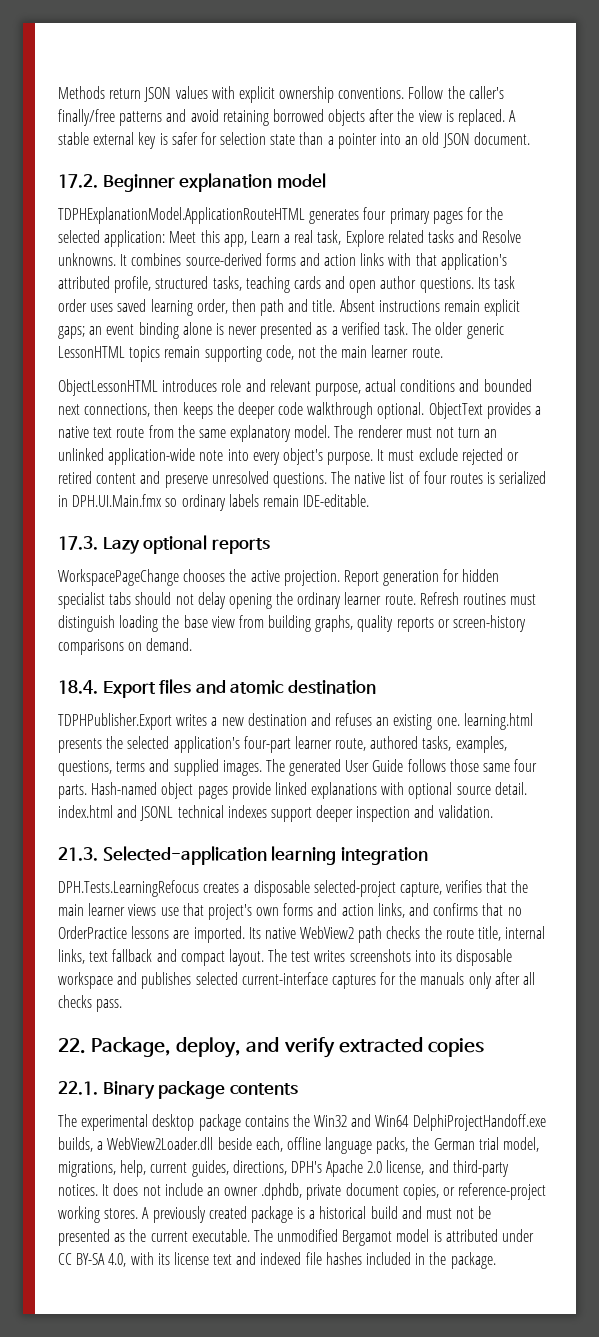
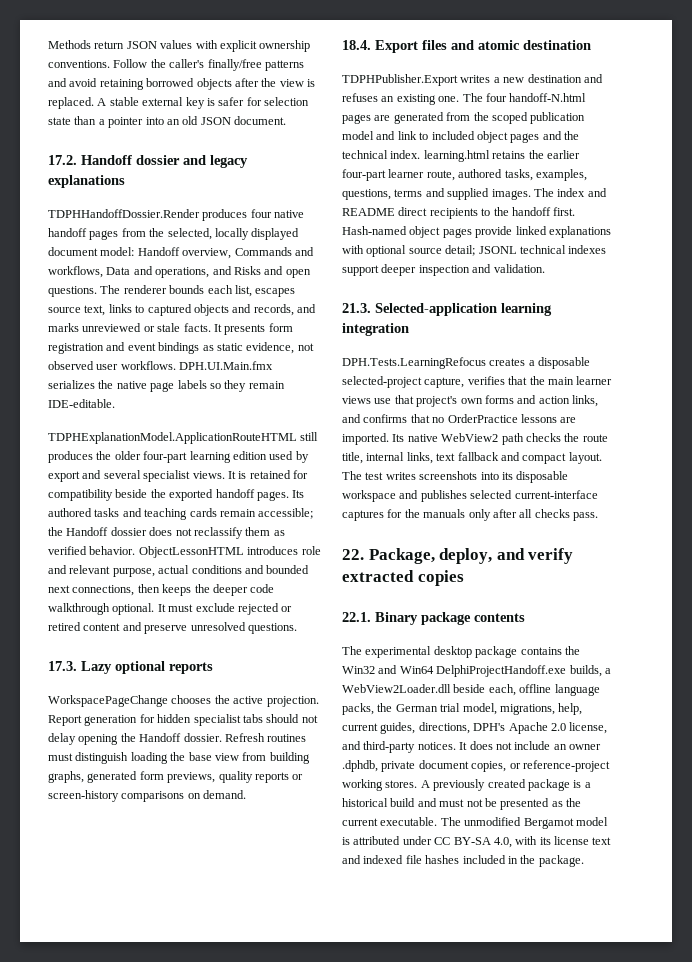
- 17.2. Beginner explanation model
- TDPHExplanationModel.ApplicationRouteHTML generates four primary pages for the selected application: Meet this app, Learn a real task, Explore related tasks and Resolve unknowns. It combines source-derived forms and action links with that application's attributed profile, structured tasks, teaching cards and open author questions. Its task order uses saved learning order, then path and title. Absent instructions remain explicit gaps; an event binding alone is never presented as a verified task. The older generic LessonHTML topics remain supporting code, not the main learner route.
- ObjectLessonHTML introduces role and relevant purpose, actual conditions and bounded next connections, then keeps the deeper code walkthrough optional.
+ 17.2. Handoff dossier and legacy explanations
+ TDPHHandoffDossier.Render produces four native handoff pages from the selected, locally displayed document model: Handoff overview, Commands and workflows, Data and operations, and Risks and open questions. The renderer bounds each list, escapes source text, links to captured objects and records, and marks unreviewed or stale facts. It presents form registration and event bindings as static evidence, not observed user workflows. DPH.UI.Main.fmx serializes the native page labels so they remain IDE-editable.
+ TDPHExplanationModel.ApplicationRouteHTML still produces the older four-part learning edition used by export and several specialist views. It is retained for compatibility beside the exported handoff pages. Its authored tasks and teaching cards remain accessible; the Handoff dossier does not reclassify them as verified behavior. ObjectLessonHTML introduces role and relevant purpose, actual conditions and bounded next connections, then keeps the deeper code walkthrough optional.
- ObjectText provides a native text route from the same explanatory model. The renderer must not turn an unlinked application-wide note into every object's purpose.
- The native list of four routes is serialized in DPH.UI.Main.fmx so ordinary labels remain IDE-editable.
- Report generation for hidden specialist tabs should not delay opening the ordinary learner route.
+ Report generation for hidden specialist tabs should not delay opening the Handoff dossier.
- Refresh routines must distinguish loading the base view from building graphs, quality reports or screen-history comparisons on demand.
+ Refresh routines must distinguish loading the base view from building graphs, generated form previews, quality reports or screen-history comparisons on demand.
- TDPHPublisher.Export writes a new destination and refuses an existing one. learning.html presents the selected application's four-part learner route, authored tasks, examples, questions, terms and supplied images.
+ TDPHPublisher.Export writes a new destination and refuses an existing one. The four handoff-N.html pages are generated from the scoped publication model and link to included object pages and the technical index. learning.html retains the earlier four-part learner route, authored tasks, examples, questions, terms and supplied images.
- The generated User Guide follows those same four parts.
+ The index and README direct recipients to the handoff first.
- Hash-named object pages provide linked explanations with optional source detail. index.html and JSONL technical indexes support deeper inspection and validation.
+ Hash-named object pages provide linked explanations with optional source detail; JSONL technical indexes support deeper inspection and validation.

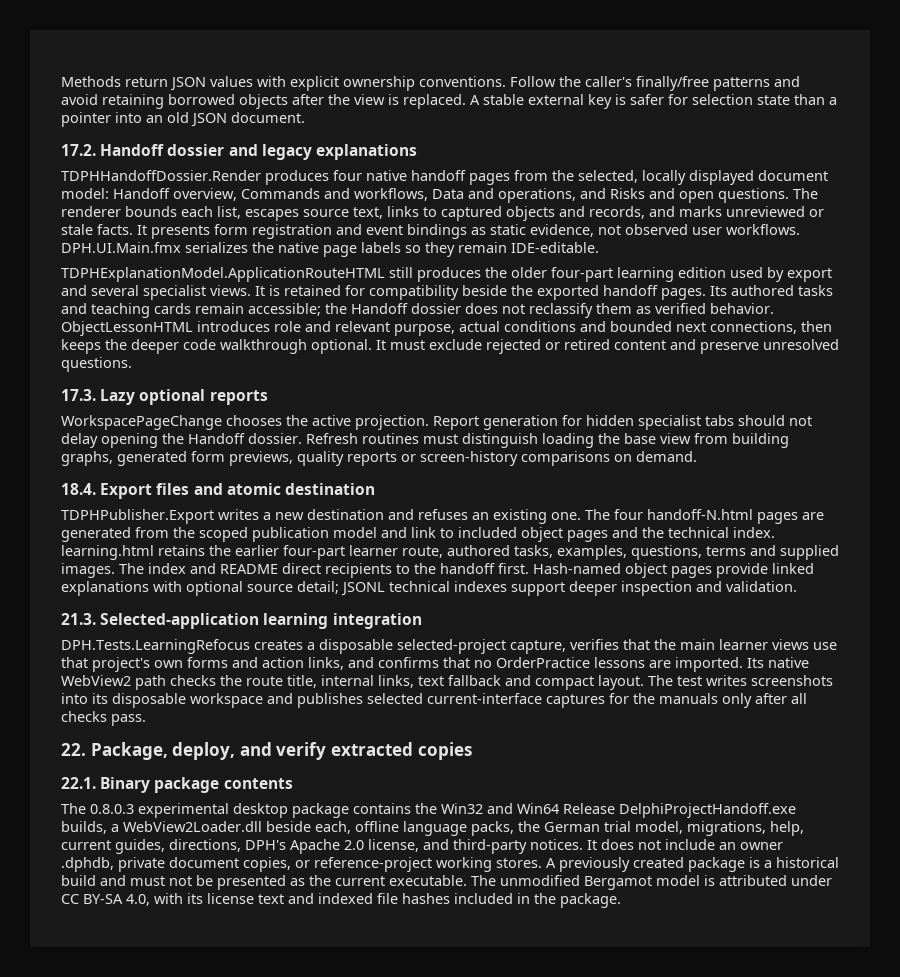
- The experimental desktop package contains the Win32 and Win64 DelphiProjectHandoff.exe builds, a WebView2Loader.dll beside each, offline language packs, the German trial model, migrations, help, current guides, directions, DPH's Apache 2.0 license, and third-party notices.
+ The 0.8.0.3 experimental desktop package contains the Win32 and Win64 Release DelphiProjectHandoff.exe builds, a WebView2Loader.dll beside each, offline language packs, the German trial model, migrations, help, current guides, directions, DPH's Apache 2.0 license, and third-party notices.

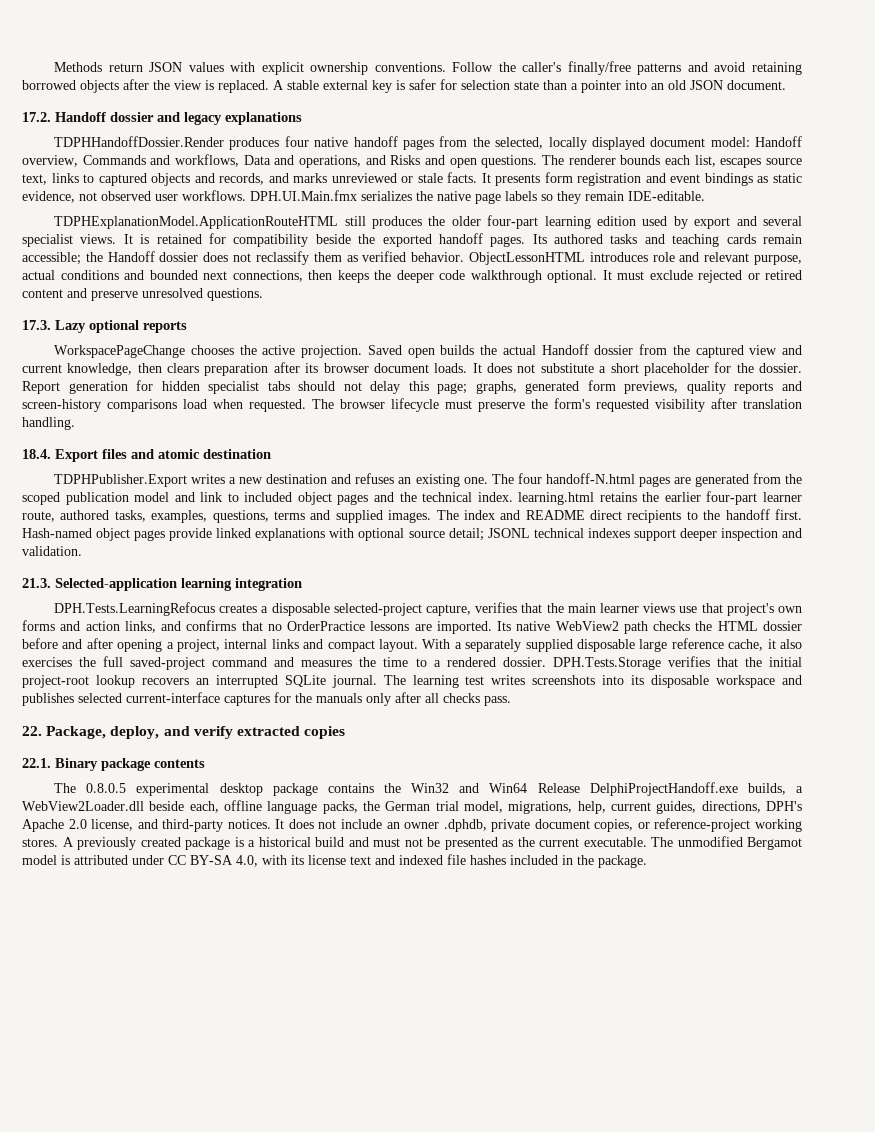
+ Saved open builds the actual Handoff dossier from the captured view and current knowledge, then clears preparation after its browser document loads. It does not substitute a short placeholder for the dossier.
- Report generation for hidden specialist tabs should not delay opening the Handoff dossier. Refresh routines must distinguish loading the base view from building graphs, generated form previews, quality reports or screen-history comparisons on demand.
+ Report generation for hidden specialist tabs should not delay this page; graphs, generated form previews, quality reports and screen-history comparisons load when requested. The browser lifecycle must preserve the form's requested visibility after translation handling.
- Its native WebView2 path checks the route title, internal links, text fallback and compact layout. The test writes screenshots into its disposable workspace and publishes selected current-interface captures for the manuals only after all checks pass.
+ Its native WebView2 path checks the HTML dossier before and after opening a project, internal links and compact layout. With a separately supplied disposable large reference cache, it also exercises the full saved-project command and measures the time to a rendered dossier. DPH.Tests.Storage verifies that the initial project-root lookup recovers an interrupted SQLite journal. The learning test writes screenshots into its disposable workspace and publishes selected current-interface captures for the manuals only after all checks pass.
- The 0.8.0.3 experimental desktop package contains the Win32 and Win64 Release DelphiProjectHandoff.exe builds, a WebView2Loader.dll beside each, offline language packs, the German trial model, migrations, help, current guides, directions, DPH's Apache 2.0 license, and third-party notices.
+ The 0.8.0.5 experimental desktop package contains the Win32 and Win64 Release DelphiProjectHandoff.exe builds, a WebView2Loader.dll beside each, offline language packs, the German trial model, migrations, help, current guides, directions, DPH's Apache 2.0 license, and third-party notices.

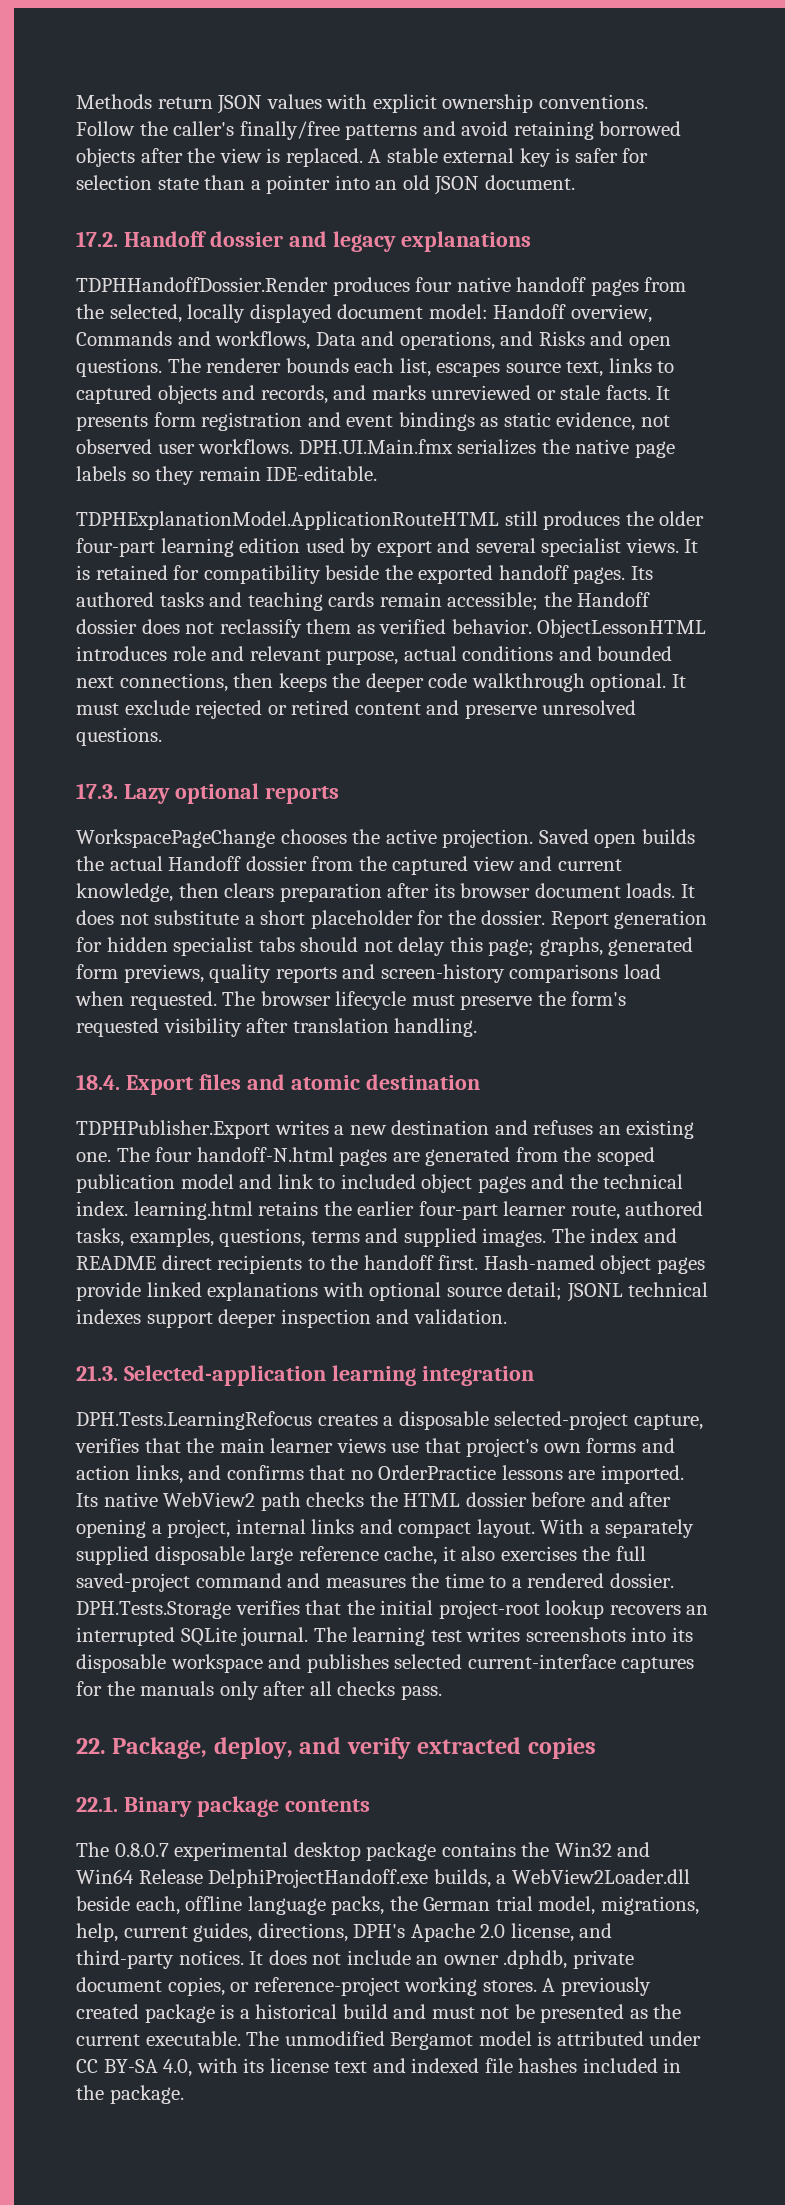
- The 0.8.0.5 experimental desktop package contains the Win32 and Win64 Release DelphiProjectHandoff.exe builds, a WebView2Loader.dll beside each, offline language packs, the German trial model, migrations, help, current guides, directions, DPH's Apache 2.0 license, and third-party notices.
+ The 0.8.0.7 experimental desktop package contains the Win32 and Win64 Release DelphiProjectHandoff.exe builds, a WebView2Loader.dll beside each, offline language packs, the German trial model, migrations, help, current guides, directions, DPH's Apache 2.0 license, and third-party notices.

